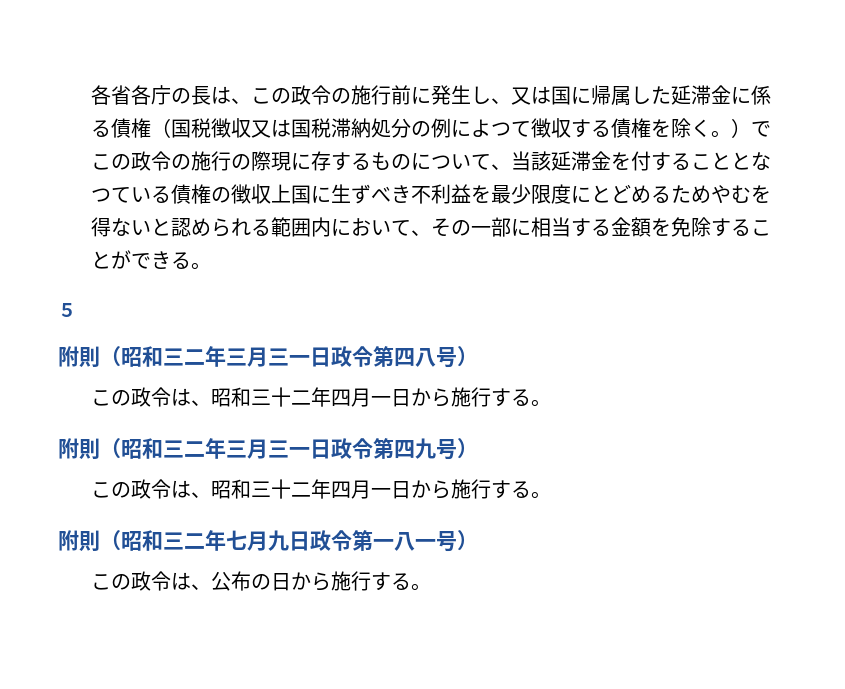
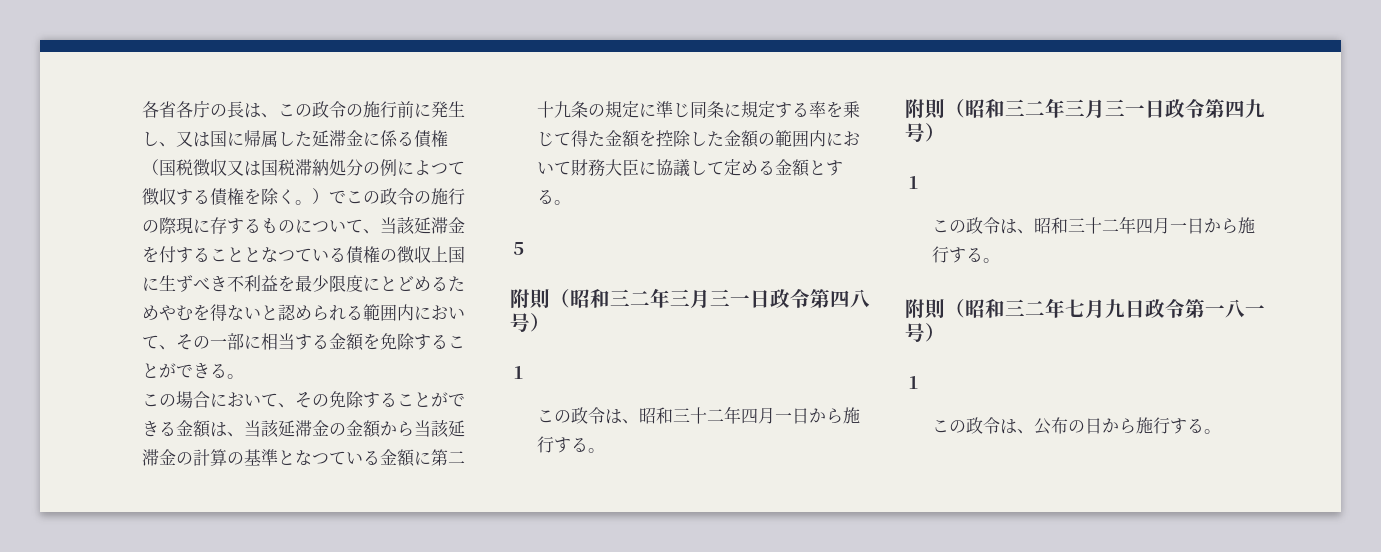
+ この場合において、その免除することができる金額は、当該延滞金の金額から当該延滞金の計算の基準となつている金額に第二十九条の規定に準じ同条に規定する率を乗じて得た金額を控除した金額の範囲内において財務大臣に協議して定める金額とする。
  附則（昭和三二年三月三一日政令第四八号）
+ １
  附則（昭和三二年三月三一日政令第四九号）
+ １
  附則（昭和三二年七月九日政令第一八一号）
+ １

